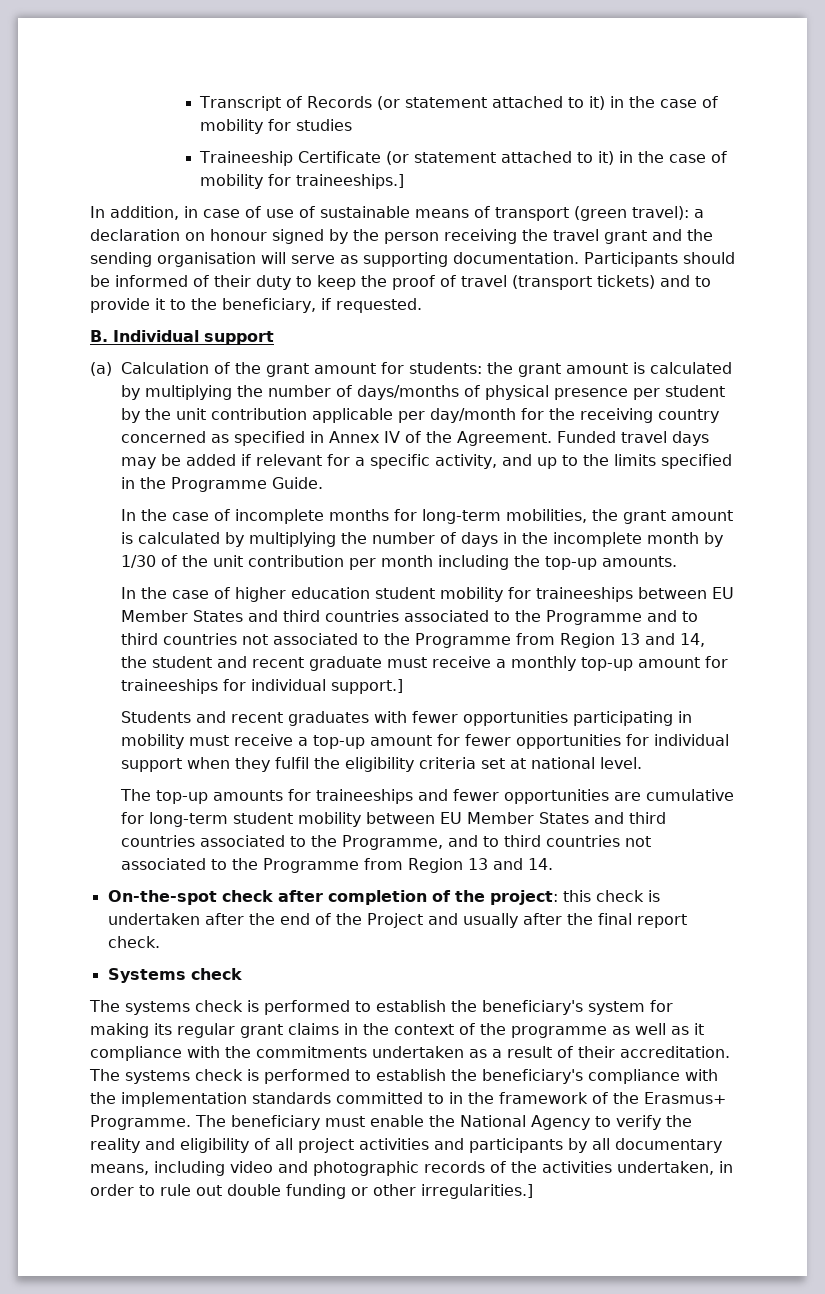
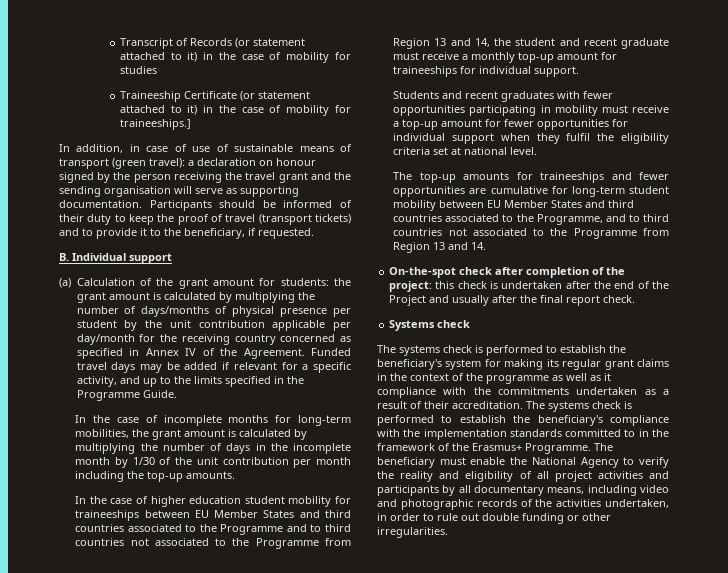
- In the case of higher education student mobility for traineeships between EU Member States and third countries associated to the Programme and to third countries not associated to the Programme from Region 13 and 14, the student and recent graduate must receive a monthly top-up amount for traineeships for individual support.]
+ In the case of higher education student mobility for traineeships between EU Member States and third countries associated to the Programme and to third countries not associated to the Programme from Region 13 and 14, the student and recent graduate must receive a monthly top-up amount for traineeships for individual support.
- The beneficiary must enable the National Agency to verify the reality and eligibility of all project activities and participants by all documentary means, including video and photographic records of the activities undertaken, in order to rule out double funding or other irregularities.]
+ The beneficiary must enable the National Agency to verify the reality and eligibility of all project activities and participants by all documentary means, including video and photographic records of the activities undertaken, in order to rule out double funding or other irregularities.

